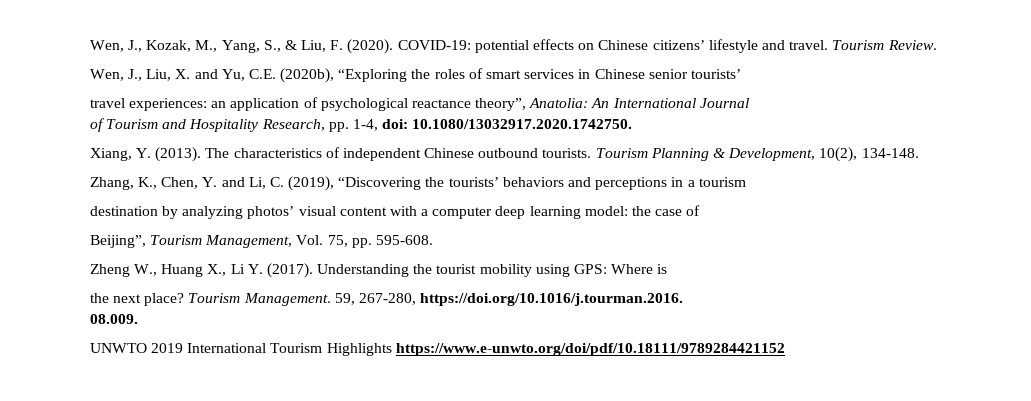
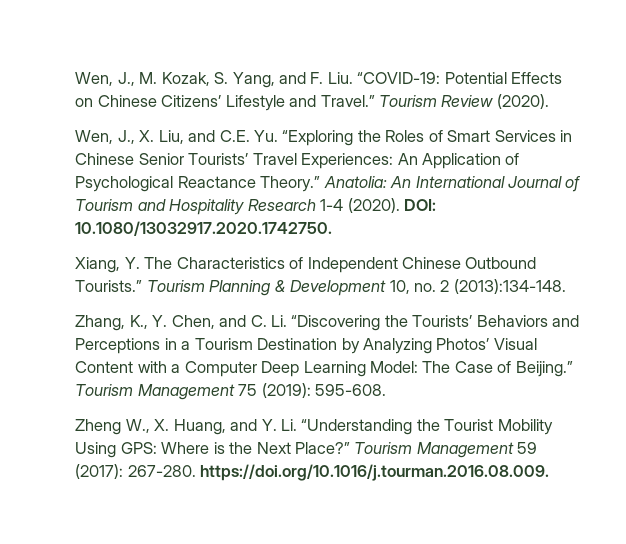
- Wen, J., Kozak, M., Yang, S., & Liu, F. (2020). COVID-19: potential effects on Chinese citizens’ lifestyle and travel. Tourism Review.
- Wen, J., Liu, X. and Yu, C.E. (2020b), “Exploring the roles of smart services in Chinese senior tourists’
- travel experiences: an application of psychological reactance theory”, Anatolia: An International Journal
- of Tourism and Hospitality Research, pp. 1-4, doi: 10.1080/13032917.2020.1742750.
+ Wen, J., M. Kozak, S. Yang, and F. Liu. “COVID-19: Potential Effects on Chinese Citizens’ Lifestyle and Travel.” Tourism Review (2020).
+ Wen, J., X. Liu, and C.E. Yu. “Exploring the Roles of Smart Services in Chinese Senior Tourists’ Travel Experiences: An Application of Psychological Reactance Theory.” Anatolia: An International Journal of Tourism and Hospitality Research 1-4 (2020). DOI: 10.1080/13032917.2020.1742750.
- Xiang, Y. (2013). The characteristics of independent Chinese outbound tourists. Tourism Planning & Development, 10(2), 134-148.
- Zhang, K., Chen, Y. and Li, C. (2019), “Discovering the tourists’ behaviors and perceptions in a tourism
- destination by analyzing photos’ visual content with a computer deep learning model: the case of
- Beijing”, Tourism Management, Vol. 75, pp. 595-608.
- Zheng W., Huang X., Li Y. (2017). Understanding the tourist mobility using GPS: Where is
- the next place? Tourism Management. 59, 267-280, https://doi.org/10.1016/j.tourman.2016.
- 08.009.
- UNWTO 2019 International Tourism Highlights https://www.e-unwto.org/doi/pdf/10.18111/9789284421152
+ Xiang, Y. The Characteristics of Independent Chinese Outbound Tourists.” Tourism Planning & Development 10, no. 2 (2013):134-148.
+ Zhang, K., Y. Chen, and C. Li. “Discovering the Tourists’ Behaviors and Perceptions in a Tourism Destination by Analyzing Photos’ Visual Content with a Computer Deep Learning Model: The Case of Beijing.” Tourism Management 75 (2019): 595-608.
+ Zheng W., X. Huang, and Y. Li. “Understanding the Tourist Mobility Using GPS: Where is the Next Place?” Tourism Management 59 (2017): 267-280. https://doi.org/10.1016/j.tourman.2016.08.009.

